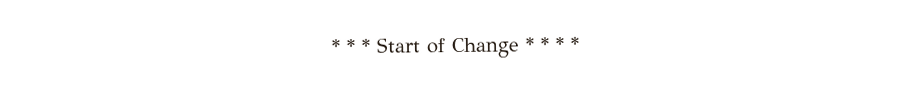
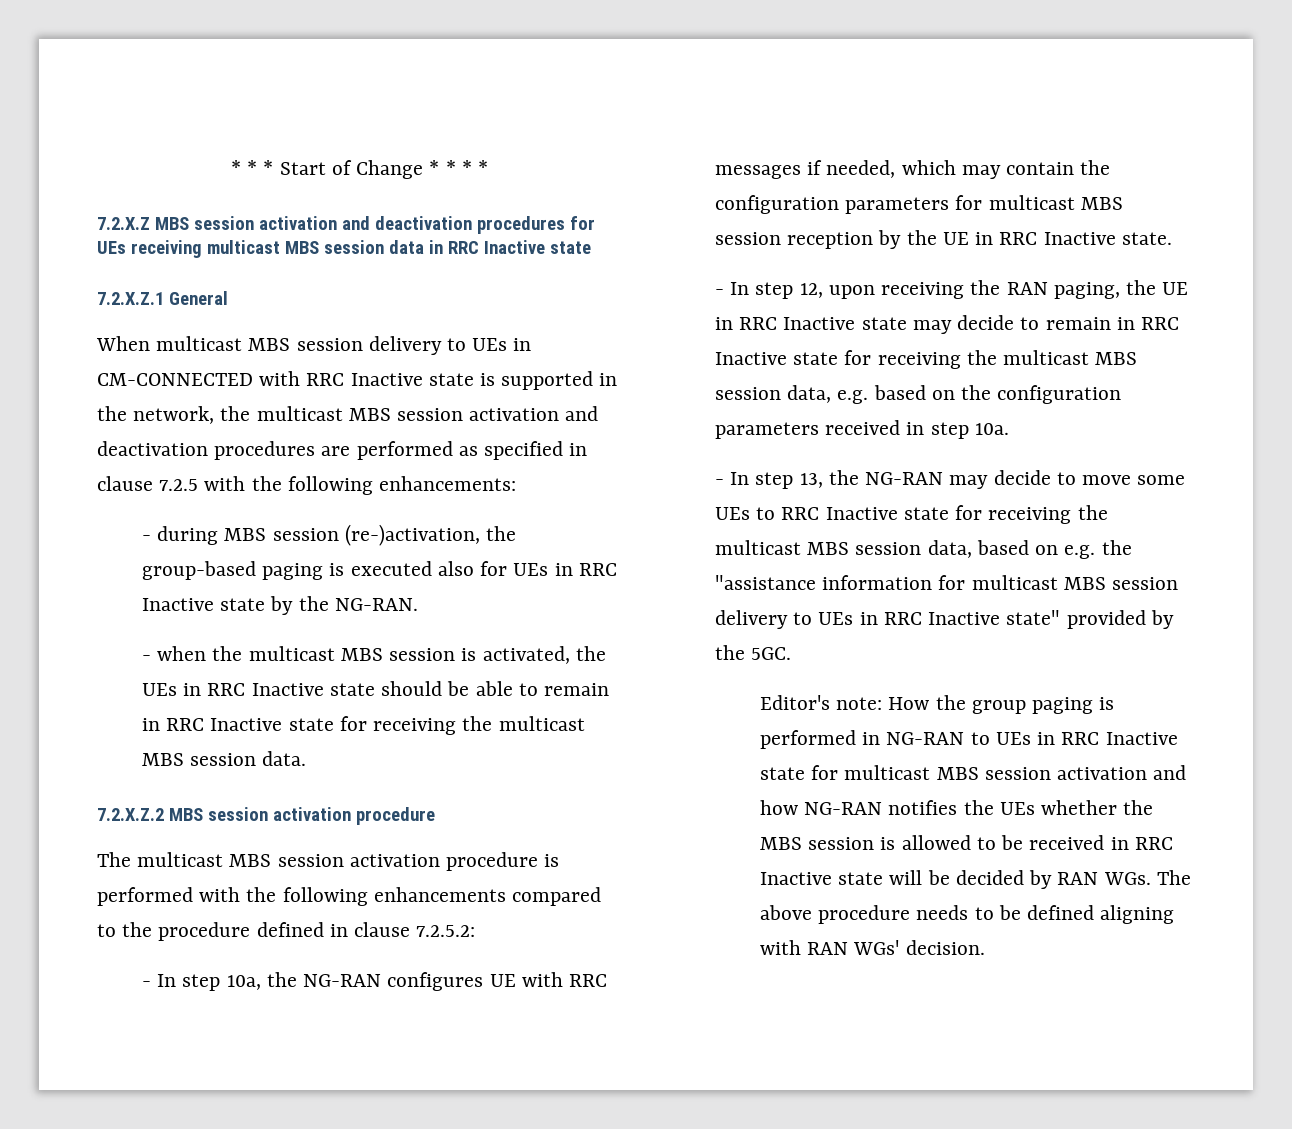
+ 7.2.X.Z MBS session activation and deactivation procedures for UEs receiving multicast MBS session data in RRC Inactive state
+ 7.2.X.Z.1 General
+ When multicast MBS session delivery to UEs in CM-CONNECTED with RRC Inactive state is supported in the network, the multicast MBS session activation and deactivation procedures are performed as specified in clause 7.2.5 with the following enhancements:
+ - during MBS session (re-)activation, the group-based paging is executed also for UEs in RRC Inactive state by the NG-RAN.
+ - when the multicast MBS session is activated, the UEs in RRC Inactive state should be able to remain in RRC Inactive state for receiving the multicast MBS session data.
+ 7.2.X.Z.2 MBS session activation procedure
+ The multicast MBS session activation procedure is performed with the following enhancements compared to the procedure defined in clause 7.2.5.2:
+ - In step 10a, the NG-RAN configures UE with RRC messages if needed, which may contain the configuration parameters for multicast MBS session reception by the UE in RRC Inactive state.
+ - In step 12, upon receiving the RAN paging, the UE in RRC Inactive state may decide to remain in RRC Inactive state for receiving the multicast MBS session data, e.g. based on the configuration parameters received in step 10a.
+ - In step 13, the NG-RAN may decide to move some UEs to RRC Inactive state for receiving the multicast MBS session data, based on e.g. the "assistance information for multicast MBS session delivery to UEs in RRC Inactive state" provided by the 5GC.
+ Editor's note: How the group paging is performed in NG-RAN to UEs in RRC Inactive state for multicast MBS session activation and how NG-RAN notifies the UEs whether the MBS session is allowed to be received in RRC Inactive state will be decided by RAN WGs. The above procedure needs to be defined aligning with RAN WGs' decision.

